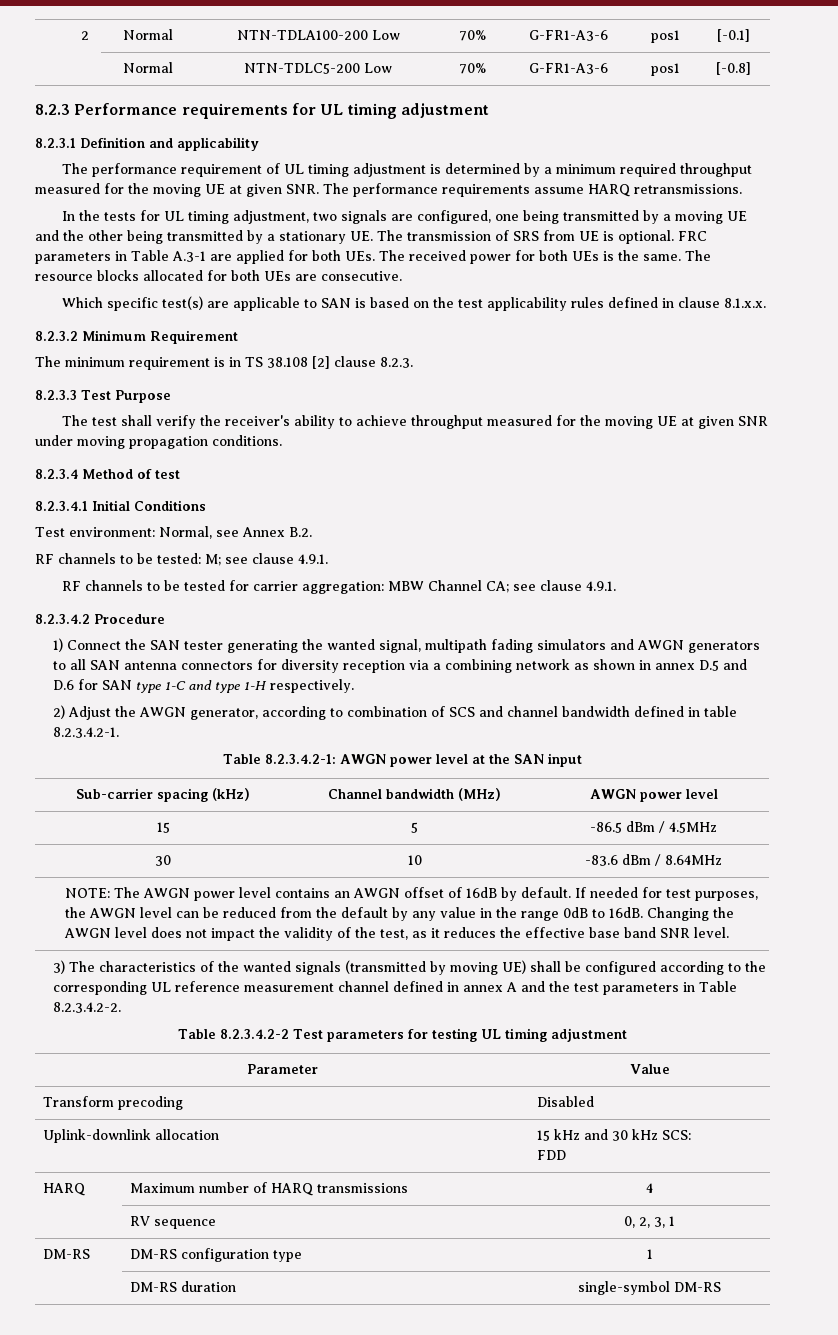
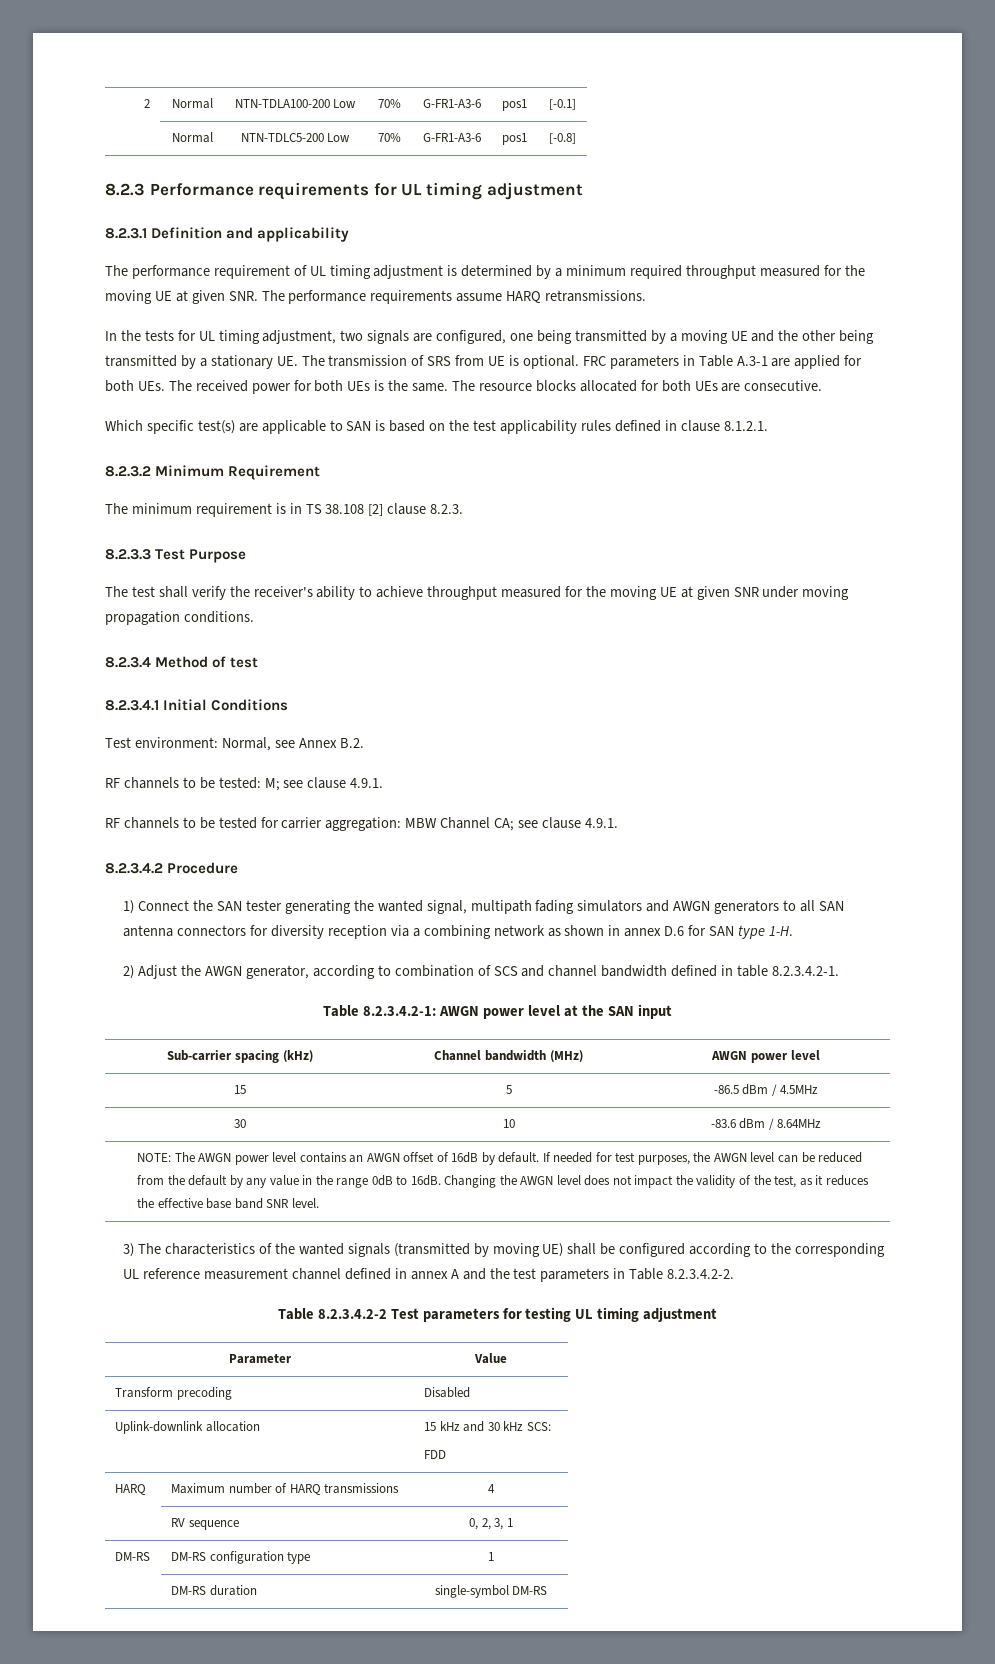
- Which specific test(s) are applicable to SAN is based on the test applicability rules defined in clause 8.1.x.x.
+ Which specific test(s) are applicable to SAN is based on the test applicability rules defined in clause 8.1.2.1.
- 1) Connect the SAN tester generating the wanted signal, multipath fading simulators and AWGN generators to all SAN antenna connectors for diversity reception via a combining network as shown in annex D.5 and D.6 for SAN type 1-C and type 1-H respectively.
+ 1) Connect the SAN tester generating the wanted signal, multipath fading simulators and AWGN generators to all SAN antenna connectors for diversity reception via a combining network as shown in annex D.6 for SAN type 1-H.

